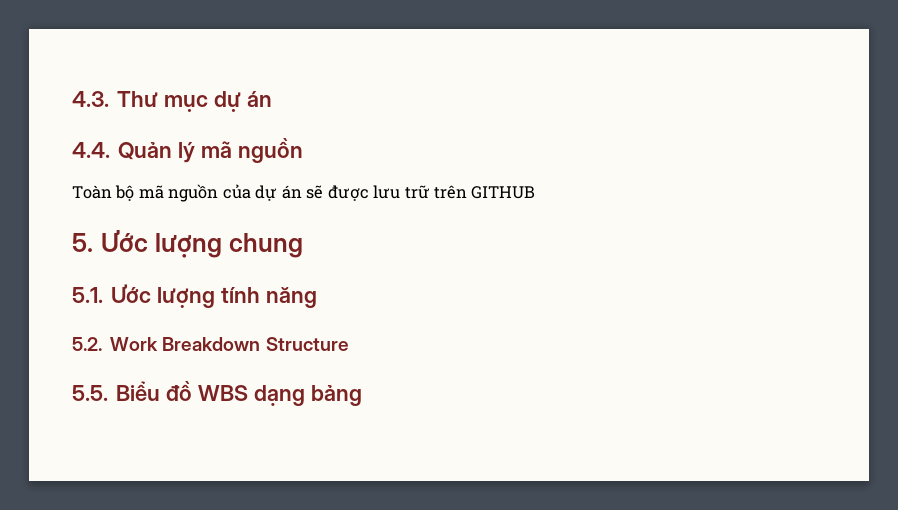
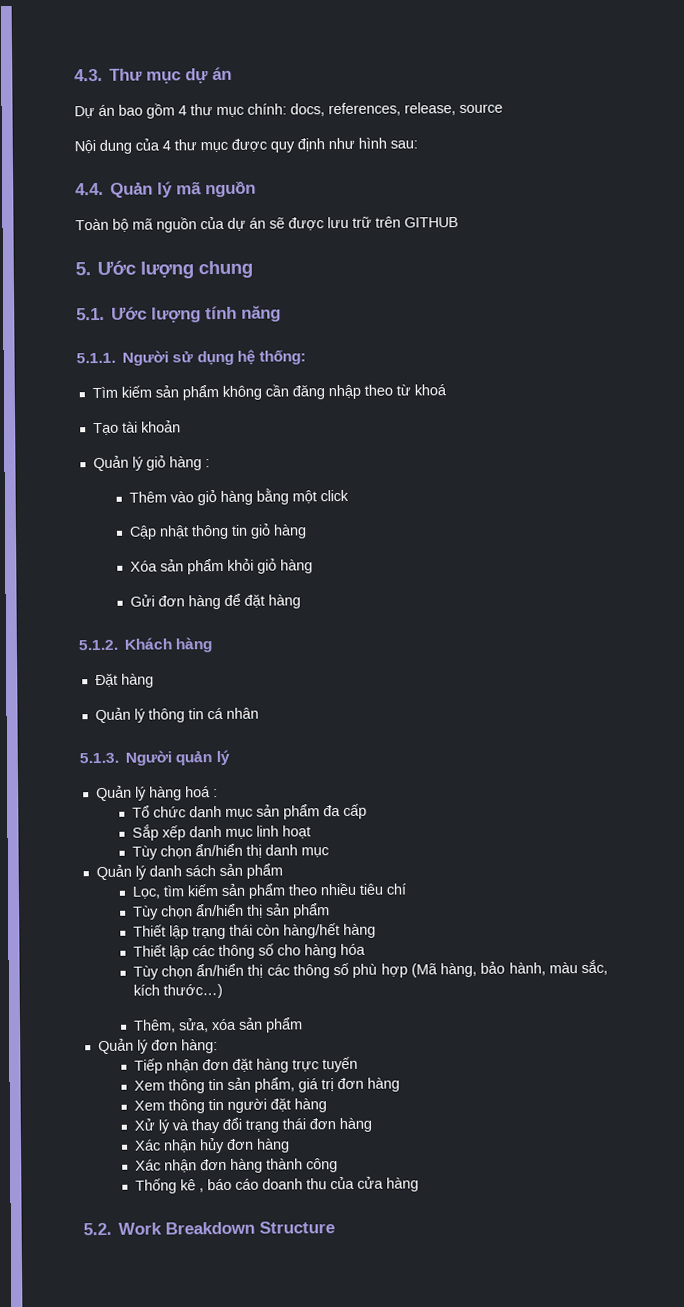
+ Dự án bao gồm 4 thư mục chính: docs, references, release, source
+ Nội dung của 4 thư mục được quy định như hình sau:
+ 5.1.1. Người sử dụng hệ thống:
+ Tìm kiếm sản phẩm không cần đăng nhập theo từ khoá
+ Tạo tài khoản
+ Quản lý giỏ hàng :
+ Thêm vào giỏ hàng bằng một click
+ Cập nhật thông tin giỏ hàng
+ Xóa sản phẩm khỏi giỏ hàng
+ Gửi đơn hàng để đặt hàng
+ 5.1.2. Khách hàng
+ Đặt hàng
+ Quản lý thông tin cá nhân
+ 5.1.3. Người quản lý
+ Quản lý hàng hoá :
+ Tổ chức danh mục sản phẩm đa cấp
+ Sắp xếp danh mục linh hoạt
+ Tùy chọn ẩn/hiển thị danh mục
+ Quản lý danh sách sản phẩm
+ Lọc, tìm kiếm sản phẩm theo nhiều tiêu chí
+ Tùy chọn ẩn/hiển thị sản phẩm
+ Thiết lập trạng thái còn hàng/hết hàng
+ Thiết lập các thông số cho hàng hóa
+ Tùy chọn ẩn/hiển thị các thông số phù hợp (Mã hàng, bảo hành, màu sắc, kích thước…)
+ Thêm, sửa, xóa sản phẩm
+ Quản lý đơn hàng:
+ Tiếp nhận đơn đặt hàng trực tuyến
+ Xem thông tin sản phẩm, giá trị đơn hàng
+ Xem thông tin người đặt hàng
+ Xử lý và thay đổi trạng thái đơn hàng
+ Xác nhận hủy đơn hàng
+ Xác nhận đơn hàng thành công
+ Thống kê , báo cáo doanh thu của cửa hàng
  5.2. Work Breakdown Structure
- 5.5. Biểu đồ WBS dạng bảng

